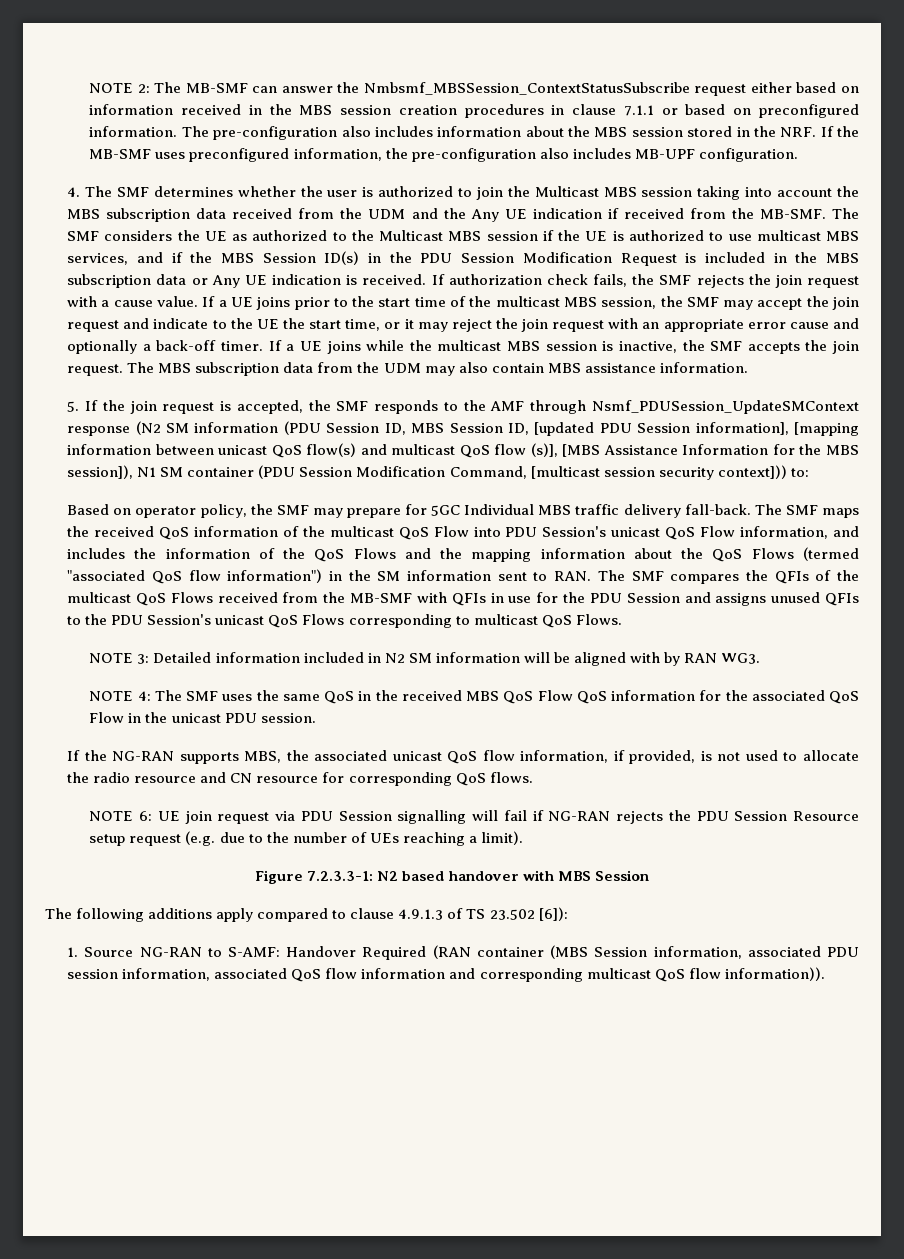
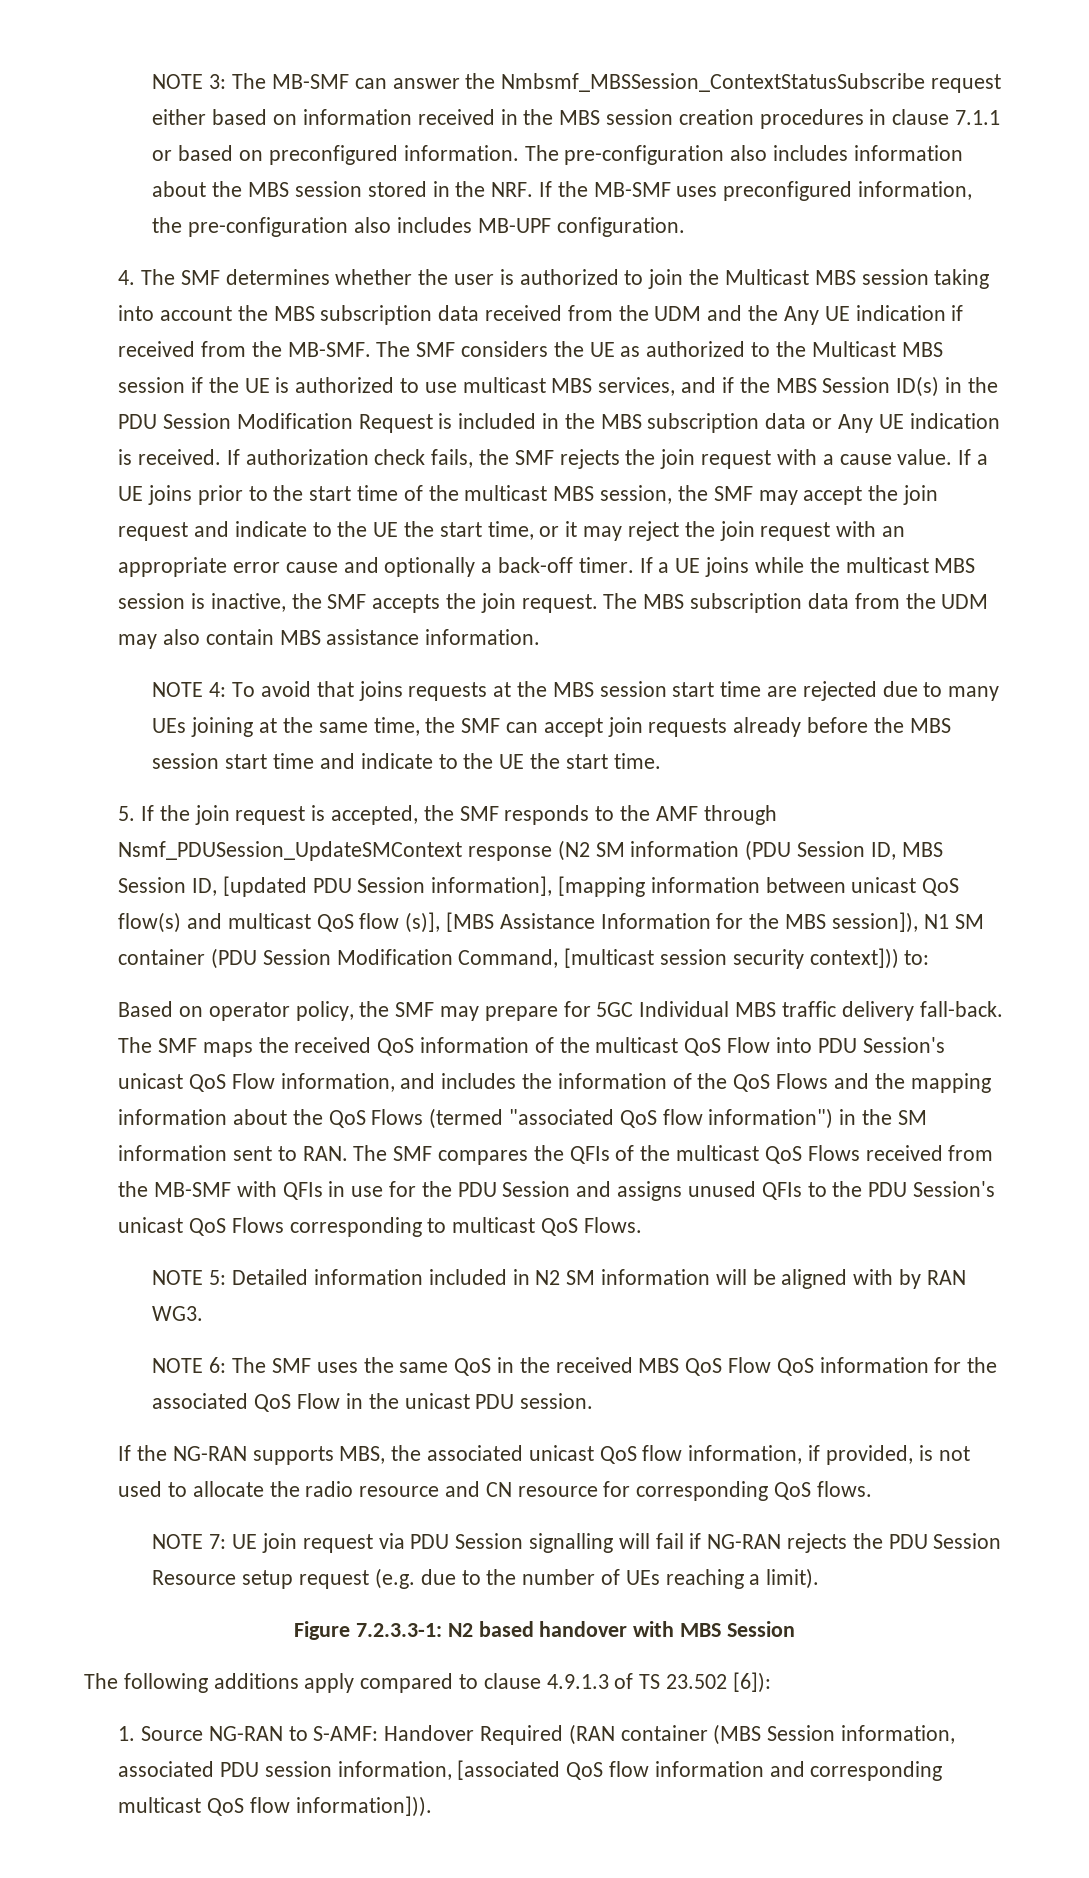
- NOTE 2: The MB-SMF can answer the Nmbsmf_MBSSession_ContextStatusSubscribe request either based on information received in the MBS session creation procedures in clause 7.1.1 or based on preconfigured information.
+ NOTE 3: The MB-SMF can answer the Nmbsmf_MBSSession_ContextStatusSubscribe request either based on information received in the MBS session creation procedures in clause 7.1.1 or based on preconfigured information.
+ NOTE 4: To avoid that joins requests at the MBS session start time are rejected due to many UEs joining at the same time, the SMF can accept join requests already before the MBS session start time and indicate to the UE the start time.
- NOTE 3: Detailed information included in N2 SM information will be aligned with by RAN WG3.
+ NOTE 5: Detailed information included in N2 SM information will be aligned with by RAN WG3.
- NOTE 4: The SMF uses the same QoS in the received MBS QoS Flow QoS information for the associated QoS Flow in the unicast PDU session.
+ NOTE 6: The SMF uses the same QoS in the received MBS QoS Flow QoS information for the associated QoS Flow in the unicast PDU session.
- NOTE 6: UE join request via PDU Session signalling will fail if NG-RAN rejects the PDU Session Resource setup request (e.g. due to the number of UEs reaching a limit).
+ NOTE 7: UE join request via PDU Session signalling will fail if NG-RAN rejects the PDU Session Resource setup request (e.g. due to the number of UEs reaching a limit).
- 1. Source NG-RAN to S-AMF: Handover Required (RAN container (MBS Session information, associated PDU session information, associated QoS flow information and corresponding multicast QoS flow information)).
+ 1. Source NG-RAN to S-AMF: Handover Required (RAN container (MBS Session information, associated PDU session information, [associated QoS flow information and corresponding multicast QoS flow information])).

